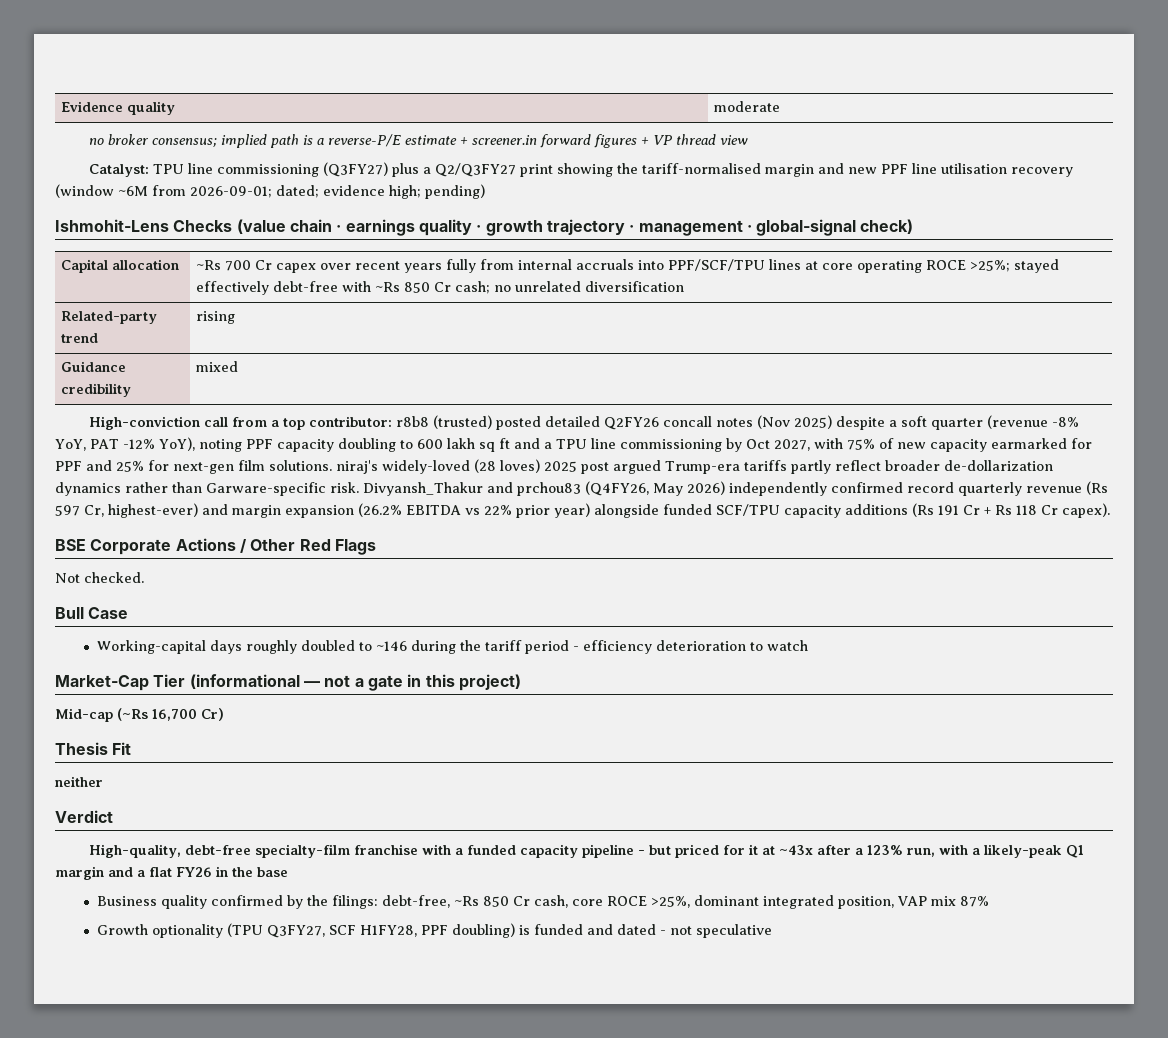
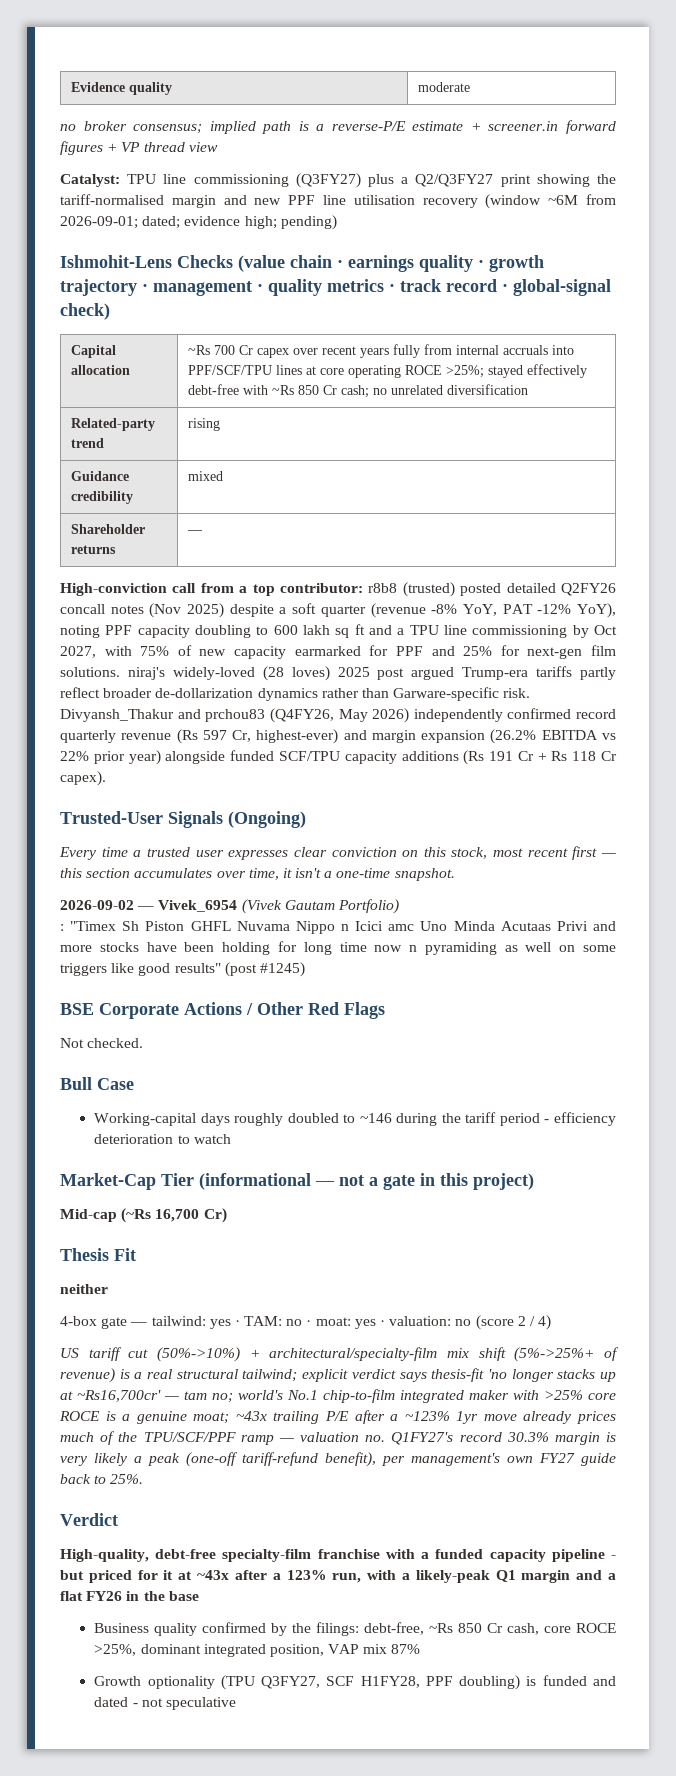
- Ishmohit-Lens Checks (value chain · earnings quality · growth trajectory · management · global-signal check)
+ Ishmohit-Lens Checks (value chain · earnings quality · growth trajectory · management · quality metrics · track record · global-signal check)
+ Shareholder returns | —
+ Trusted-User Signals (Ongoing)
+ Every time a trusted user expresses clear conviction on this stock, most recent first — this section accumulates over time, it isn't a one-time snapshot.
+ 2026-09-02 — Vivek_6954 (Vivek Gautam Portfolio)
+ : "Timex Sh Piston GHFL Nuvama Nippo n Icici amc Uno Minda Acutaas Privi and more stocks have been holding for long time now n pyramiding as well on some triggers like good results" (post #1245)
+ 4-box gate — tailwind: yes · TAM: no · moat: yes · valuation: no (score 2 / 4)
+ US tariff cut (50%->10%) + architectural/specialty-film mix shift (5%->25%+ of revenue) is a real structural tailwind; explicit verdict says thesis-fit 'no longer stacks up at ~Rs16,700cr' — tam no; world's No.1 chip-to-film integrated maker with >25% core ROCE is a genuine moat; ~43x trailing P/E after a ~123% 1yr move already prices much of the TPU/SCF/PPF ramp — valuation no. Q1FY27's record 30.3% margin is very likely a peak (one-off tariff-refund benefit), per management's own FY27 guide back to 25%.

